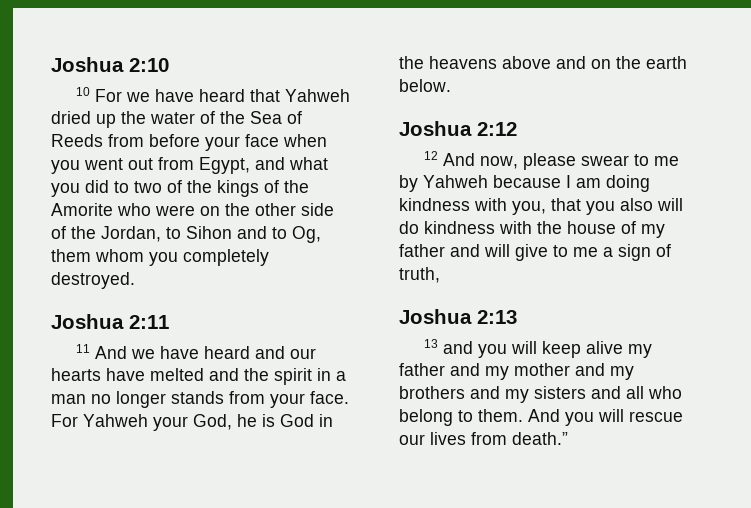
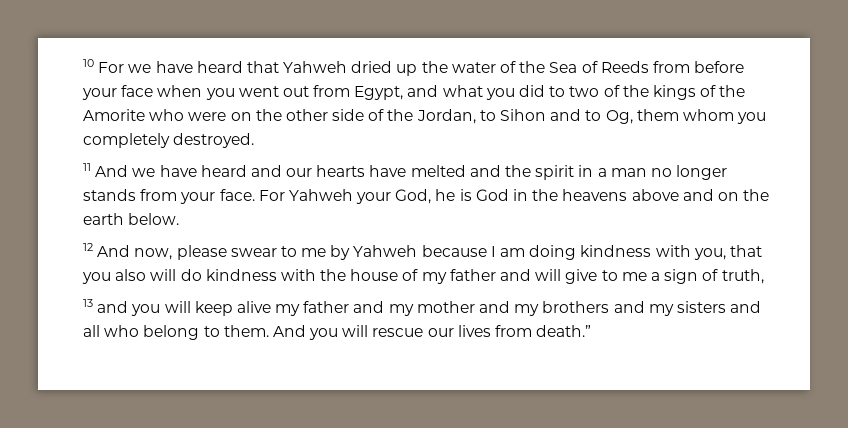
- Joshua 2:10
- Joshua 2:11
- Joshua 2:12
- Joshua 2:13

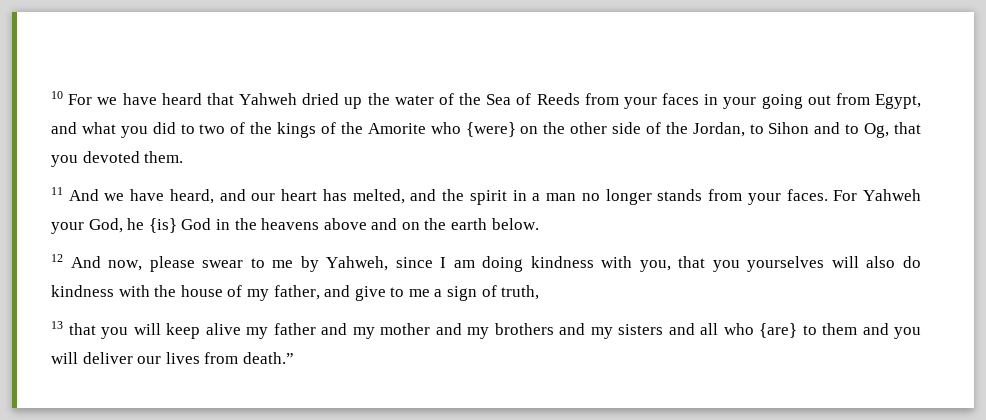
- 10 For we have heard that Yahweh dried up the water of the Sea of Reeds from before your face when you went out from Egypt, and what you did to two of the kings of the Amorite who were on the other side of the Jordan, to Sihon and to Og, them whom you completely destroyed.
+ 10 For we have heard that Yahweh dried up the water of the Sea of Reeds from your faces in your going out from Egypt, and what you did to two of the kings of the Amorite who {were} on the other side of the Jordan, to Sihon and to Og, that you devoted them.
- 11 And we have heard and our hearts have melted and the spirit in a man no longer stands from your face.
+ 11 And we have heard, and our heart has melted, and the spirit in a man no longer stands from your faces.
- For Yahweh your God, he is God in the heavens above and on the earth below.
+ For Yahweh your God, he {is} God in the heavens above and on the earth below.
- 12 And now, please swear to me by Yahweh because I am doing kindness with you, that you also will do kindness with the house of my father and will give to me a sign of truth,
+ 12 And now, please swear to me by Yahweh, since I am doing kindness with you, that you yourselves will also do kindness with the house of my father, and give to me a sign of truth,
- 13 and you will keep alive my father and my mother and my brothers and my sisters and all who belong to them. And you will rescue our lives from death.”
+ 13 that you will keep alive my father and my mother and my brothers and my sisters and all who {are} to them and you will deliver our lives from death.”

